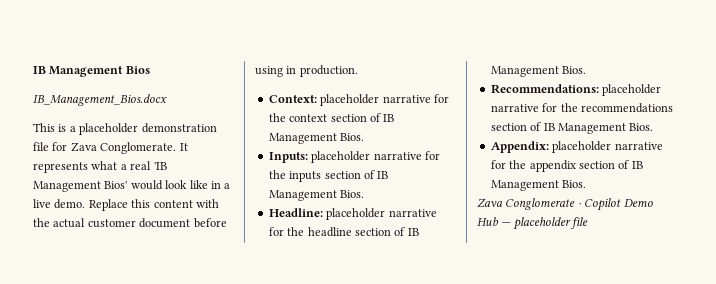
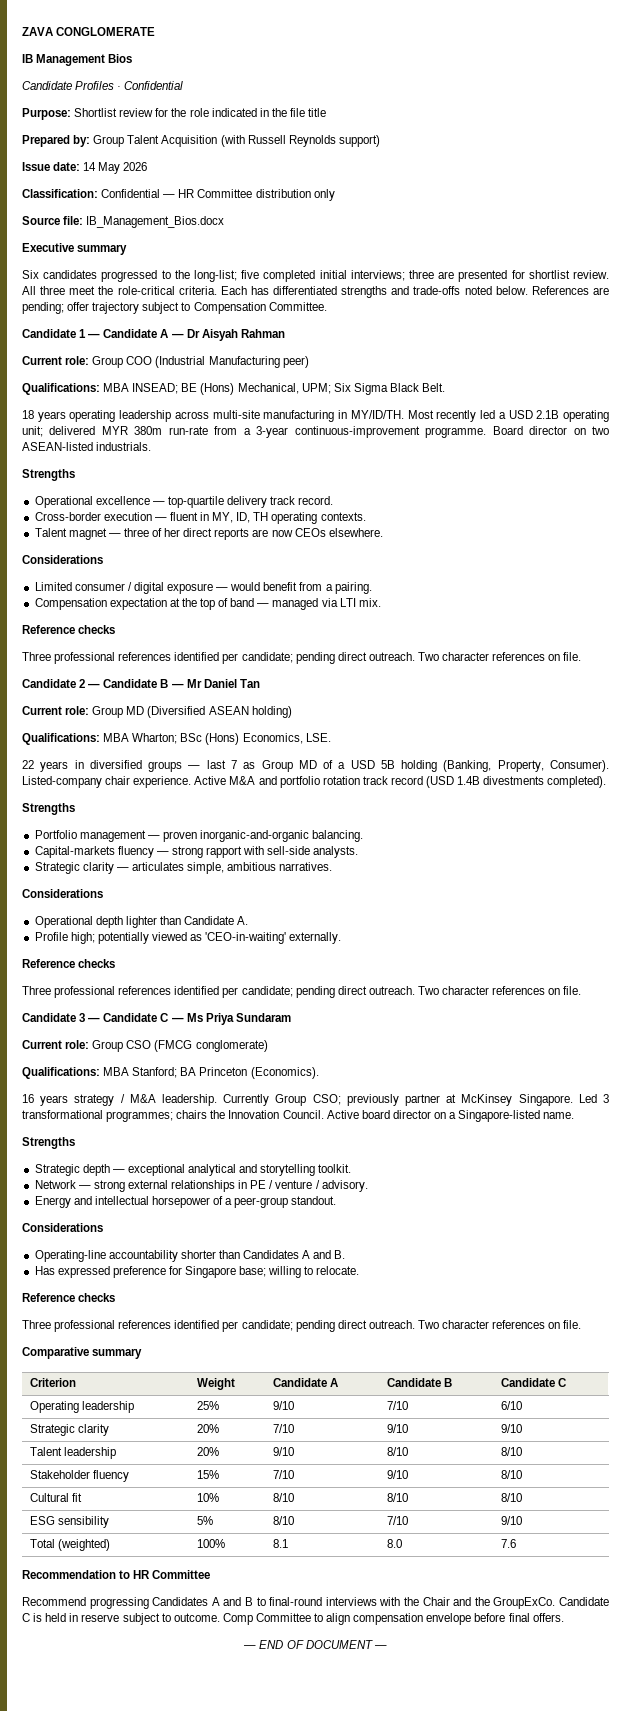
+ ZAVA CONGLOMERATE
- IB_Management_Bios.docx
- This is a placeholder demonstration file for Zava Conglomerate. It represents what a real 'IB Management Bios' would look like in a live demo. Replace this content with the actual customer document before using in production.
- Context: placeholder narrative for the context section of IB Management Bios.
- Inputs: placeholder narrative for the inputs section of IB Management Bios.
- Headline: placeholder narrative for the headline section of IB Management Bios.
- Recommendations: placeholder narrative for the recommendations section of IB Management Bios.
- Appendix: placeholder narrative for the appendix section of IB Management Bios.
- Zava Conglomerate · Copilot Demo Hub — placeholder file
+ Candidate Profiles · Confidential
+ Purpose: Shortlist review for the role indicated in the file title
+ Prepared by: Group Talent Acquisition (with Russell Reynolds support)
+ Issue date: 14 May 2026
+ Classification: Confidential — HR Committee distribution only
+ Source file: IB_Management_Bios.docx
+ Executive summary
+ Six candidates progressed to the long-list; five completed initial interviews; three are presented for shortlist review. All three meet the role-critical criteria. Each has differentiated strengths and trade-offs noted below. References are pending; offer trajectory subject to Compensation Committee.
+ Candidate 1 — Candidate A — Dr Aisyah Rahman
+ Current role: Group COO (Industrial Manufacturing peer)
+ Qualifications: MBA INSEAD; BE (Hons) Mechanical, UPM; Six Sigma Black Belt.
+ 18 years operating leadership across multi-site manufacturing in MY/ID/TH. Most recently led a USD 2.1B operating unit; delivered MYR 380m run-rate from a 3-year continuous-improvement programme. Board director on two ASEAN-listed industrials.
+ Strengths
+ Operational excellence — top-quartile delivery track record.
+ Cross-border execution — fluent in MY, ID, TH operating contexts.
+ Talent magnet — three of her direct reports are now CEOs elsewhere.
+ Considerations
+ Limited consumer / digital exposure — would benefit from a pairing.
+ Compensation expectation at the top of band — managed via LTI mix.
+ Reference checks
+ Three professional references identified per candidate; pending direct outreach. Two character references on file.
+ Candidate 2 — Candidate B — Mr Daniel Tan
+ Current role: Group MD (Diversified ASEAN holding)
+ Qualifications: MBA Wharton; BSc (Hons) Economics, LSE.
+ 22 years in diversified groups — last 7 as Group MD of a USD 5B holding (Banking, Property, Consumer). Listed-company chair experience. Active M&A and portfolio rotation track record (USD 1.4B divestments completed).
+ Strengths
+ Portfolio management — proven inorganic-and-organic balancing.
+ Capital-markets fluency — strong rapport with sell-side analysts.
+ Strategic clarity — articulates simple, ambitious narratives.
+ Considerations
+ Operational depth lighter than Candidate A.
+ Profile high; potentially viewed as 'CEO-in-waiting' externally.
+ Reference checks
+ Three professional references identified per candidate; pending direct outreach. Two character references on file.
+ Candidate 3 — Candidate C — Ms Priya Sundaram
+ Current role: Group CSO (FMCG conglomerate)
+ Qualifications: MBA Stanford; BA Princeton (Economics).
+ 16 years strategy / M&A leadership. Currently Group CSO; previously partner at McKinsey Singapore. Led 3 transformational programmes; chairs the Innovation Council. Active board director on a Singapore-listed name.
+ Strengths
+ Strategic depth — exceptional analytical and storytelling toolkit.
+ Network — strong external relationships in PE / venture / advisory.
+ Energy and intellectual horsepower of a peer-group standout.
+ Considerations
+ Operating-line accountability shorter than Candidates A and B.
+ Has expressed preference for Singapore base; willing to relocate.
+ Reference checks
+ Three professional references identified per candidate; pending direct outreach. Two character references on file.
+ Comparative summary
+ Criterion | Weight | Candidate A | Candidate B | Candidate C
+ Operating leadership | 25% | 9/10 | 7/10 | 6/10
+ Strategic clarity | 20% | 7/10 | 9/10 | 9/10
+ Talent leadership | 20% | 9/10 | 8/10 | 8/10
+ Stakeholder fluency | 15% | 7/10 | 9/10 | 8/10
+ Cultural fit | 10% | 8/10 | 8/10 | 8/10
+ ESG sensibility | 5% | 8/10 | 7/10 | 9/10
+ Total (weighted) | 100% | 8.1 | 8.0 | 7.6
+ Recommendation to HR Committee
+ Recommend progressing Candidates A and B to final-round interviews with the Chair and the GroupExCo. Candidate C is held in reserve subject to outcome. Comp Committee to align compensation envelope before final offers.
+ — END OF DOCUMENT —

